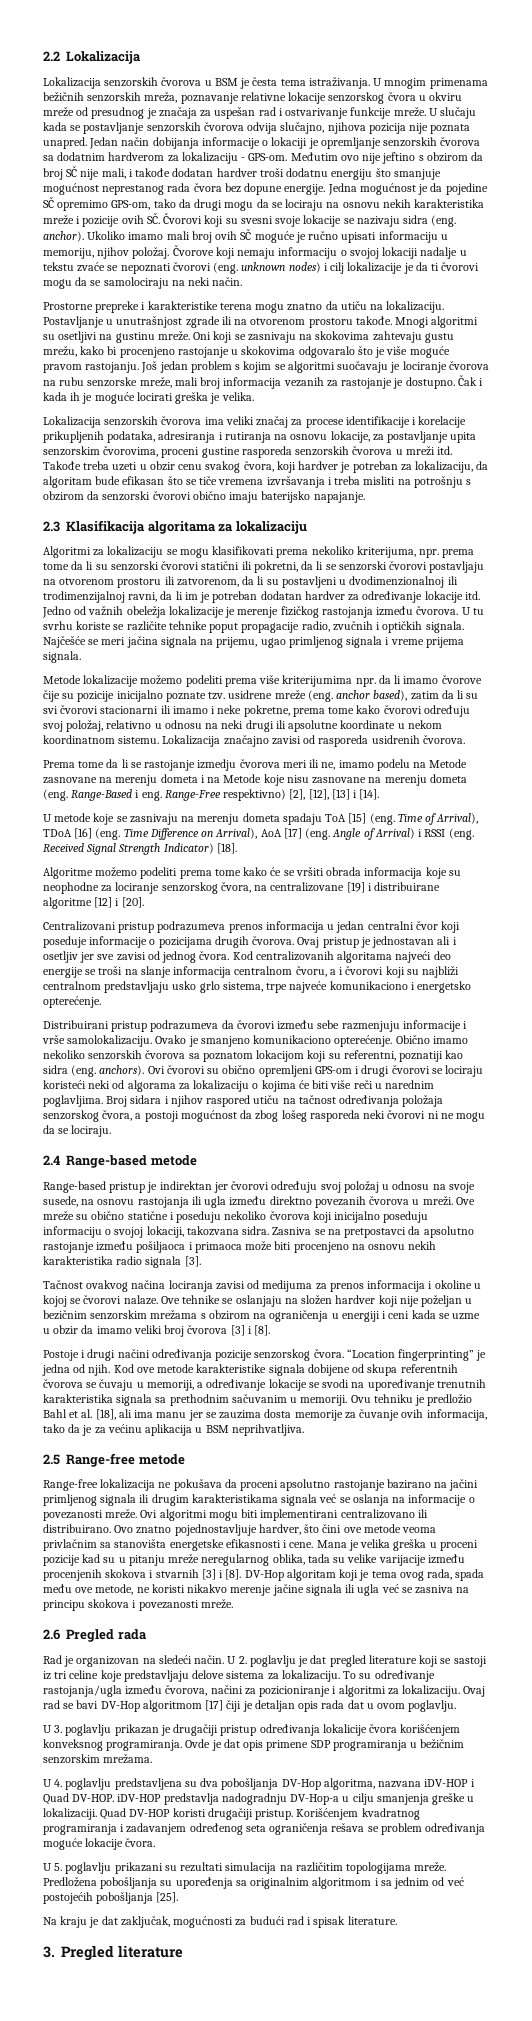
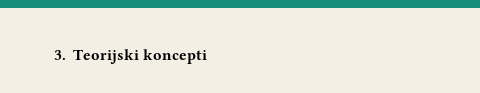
- 2.2 Lokalizacija
- Lokalizacija senzorskih čvorova u BSM je česta tema istraživanja. U mnogim primenama bežičnih senzorskih mreža, poznavanje relativne lokacije senzorskog čvora u okviru mreže od presudnog je značaja za uspešan rad i ostvarivanje funkcije mreže. U slučaju kada se postavljanje senzorskih čvorova odvija slučajno, njihova pozicija nije poznata unapred. Jedan način dobijanja informacije o lokaciji je opremljanje senzorskih čvorova sa dodatnim hardverom za lokalizaciju - GPS-om. Međutim ovo nije jeftino s obzirom da broj SČ nije mali, i takođe dodatan hardver troši dodatnu energiju što smanjuje mogućnost neprestanog rada čvora bez dopune energije. Jedna mogućnost je da pojedine SČ opremimo GPS-om, tako da drugi mogu da se lociraju na osnovu nekih karakteristika mreže i pozicije ovih SČ. Čvorovi koji su svesni svoje lokacije se nazivaju sidra (eng. anchor). Ukoliko imamo mali broj ovih SČ moguće je ručno upisati informaciju u memoriju, njihov položaj. Čvorove koji nemaju informaciju o svojoj lokaciji nadalje u tekstu zvaće se nepoznati čvorovi (eng. unknown nodes) i cilj lokalizacije je da ti čvorovi mogu da se samolociraju na neki način.
- Prostorne prepreke i karakteristike terena mogu znatno da utiču na lokalizaciju. Postavljanje u unutrašnjost zgrade ili na otvorenom prostoru takođe. Mnogi algoritmi su osetljivi na gustinu mreže. Oni koji se zasnivaju na skokovima zahtevaju gustu mrežu, kako bi procenjeno rastojanje u skokovima odgovaralo što je više moguće pravom rastojanju. Još jedan problem s kojim se algoritmi suočavaju je lociranje čvorova na rubu senzorske mreže, mali broj informacija vezanih za rastojanje je dostupno. Čak i kada ih je moguće locirati greška je velika.
- Lokalizacija senzorskih čvorova ima veliki značaj za procese identifikacije i korelacije prikupljenih podataka, adresiranja i rutiranja na osnovu lokacije, za postavljanje upita senzorskim čvorovima, proceni gustine rasporeda senzorskih čvorova u mreži itd. Takođe treba uzeti u obzir cenu svakog čvora, koji hardver je potreban za lokalizaciju, da algoritam bude efikasan što se tiče vremena izvršavanja i treba misliti na potrošnju s obzirom da senzorski čvorovi obično imaju baterijsko napajanje.
- 2.3 Klasifikacija algoritama za lokalizaciju
- Algoritmi za lokalizaciju se mogu klasifikovati prema nekoliko kriterijuma, npr. prema tome da li su senzorski čvorovi statični ili pokretni, da li se senzorski čvorovi postavljaju na otvorenom prostoru ili zatvorenom, da li su postavljeni u dvodimenzionalnoj ili trodimenzijalnoj ravni, da li im je potreban dodatan hardver za određivanje lokacije itd. Jedno od važnih obeležja lokalizacije je merenje fizičkog rastojanja između čvorova. U tu svrhu koriste se različite tehnike poput propagacije radio, zvučnih i optičkih signala. Najčešće se meri jačina signala na prijemu, ugao primljenog signala i vreme prijema signala.
- Metode lokalizacije možemo podeliti prema više kriterijumima npr. da li imamo čvorove čije su pozicije inicijalno poznate tzv. usidrene mreže (eng. anchor based), zatim da li su svi čvorovi stacionarni ili imamo i neke pokretne, prema tome kako čvorovi određuju svoj položaj, relativno u odnosu na neki drugi ili apsolutne koordinate u nekom koordinatnom sistemu. Lokalizacija značajno zavisi od rasporeda usidrenih čvorova.
- Prema tome da li se rastojanje izmedju čvorova meri ili ne, imamo podelu na Metode zasnovane na merenju dometa i na Metode koje nisu zasnovane na merenju dometa (eng. Range-Based i eng. Range-Free respektivno) [2], [12], [13] i [14].
- U metode koje se zasnivaju na merenju dometa spadaju ToA [15] (eng. Time of Arrival), TDoA [16] (eng. Time Difference on Arrival), AoA [17] (eng. Angle of Arrival) i RSSI (eng. Received Signal Strength Indicator) [18].
- Algoritme možemo podeliti prema tome kako će se vršiti obrada informacija koje su neophodne za lociranje senzorskog čvora, na centralizovane [19] i distribuirane algoritme [12] i [20].
- Centralizovani pristup podrazumeva prenos informacija u jedan centralni čvor koji poseduje informacije o pozicijama drugih čvorova. Ovaj pristup je jednostavan ali i osetljiv jer sve zavisi od jednog čvora. Kod centralizovanih algoritama najveći deo energije se troši na slanje informacija centralnom čvoru, a i čvorovi koji su najbliži centralnom predstavljaju usko grlo sistema, trpe najveće komunikaciono i energetsko opterećenje.
- Distribuirani pristup podrazumeva da čvorovi između sebe razmenjuju informacije i vrše samolokalizaciju. Ovako je smanjeno komunikaciono opterećenje. Obično imamo nekoliko senzorskih čvorova sa poznatom lokacijom koji su referentni, poznatiji kao sidra (eng. anchors). Ovi čvorovi su obično opremljeni GPS-om i drugi čvorovi se lociraju koristeći neki od algorama za lokalizaciju o kojima će biti više reči u narednim poglavljima. Broj sidara i njihov raspored utiču na tačnost određivanja položaja senzorskog čvora, a postoji mogućnost da zbog lošeg rasporeda neki čvorovi ni ne mogu da se lociraju.
- 2.4 Range-based metode
- Range-based pristup je indirektan jer čvorovi određuju svoj položaj u odnosu na svoje susede, na osnovu rastojanja ili ugla između direktno povezanih čvorova u mreži. Ove mreže su obično statične i poseduju nekoliko čvorova koji inicijalno poseduju informaciju o svojoj lokaciji, takozvana sidra. Zasniva se na pretpostavci da apsolutno rastojanje između pošiljaoca i primaoca može biti procenjeno na osnovu nekih karakteristika radio signala [3].
- Tačnost ovakvog načina lociranja zavisi od medijuma za prenos informacija i okoline u kojoj se čvorovi nalaze. Ove tehnike se oslanjaju na složen hardver koji nije poželjan u bezičnim senzorskim mrežama s obzirom na ograničenja u energiji i ceni kada se uzme u obzir da imamo veliki broj čvorova [3] i [8].
- Postoje i drugi načini određivanja pozicije senzorskog čvora. “Location fingerprinting” je jedna od njih. Kod ove metode karakteristike signala dobijene od skupa referentnih čvorova se čuvaju u memoriji, a određivanje lokacije se svodi na upoređivanje trenutnih karakteristika signala sa prethodnim sačuvanim u memoriji. Ovu tehniku je predložio Bahl et al. [18], ali ima manu jer se zauzima dosta memorije za čuvanje ovih informacija, tako da je za većinu aplikacija u BSM neprihvatljiva.
- 2.5 Range-free metode
- Range-free lokalizacija ne pokušava da proceni apsolutno rastojanje bazirano na jačini primljenog signala ili drugim karakteristikama signala već se oslanja na informacije o povezanosti mreže. Ovi algoritmi mogu biti implementirani centralizovano ili distribuirano. Ovo znatno pojednostavljuje hardver, što čini ove metode veoma privlačnim sa stanovišta energetske efikasnosti i cene. Mana je velika greška u proceni pozicije kad su u pitanju mreže neregularnog oblika, tada su velike varijacije između procenjenih skokova i stvarnih [3] i [8]. DV-Hop algoritam koji je tema ovog rada, spada među ove metode, ne koristi nikakvo merenje jačine signala ili ugla već se zasniva na principu skokova i povezanosti mreže.
- 2.6 Pregled rada
- Rad je organizovan na sledeći način. U 2. poglavlju je dat pregled literature koji se sastoji iz tri celine koje predstavljaju delove sistema za lokalizaciju. To su određivanje rastojanja/ugla između čvorova, načini za pozicioniranje i algoritmi za lokalizaciju. Ovaj rad se bavi DV-Hop algoritmom [17] čiji je detaljan opis rada dat u ovom poglavlju.
- U 3. poglavlju prikazan je drugačiji pristup određivanja lokalicije čvora korišćenjem konveksnog programiranja. Ovde je dat opis primene SDP programiranja u bežičnim senzorskim mrežama.
- U 4. poglavlju predstavljena su dva pobošljanja DV-Hop algoritma, nazvana iDV-HOP i Quad DV-HOP. iDV-HOP predstavlja nadogradnju DV-Hop-a u cilju smanjenja greške u lokalizaciji. Quad DV-HOP koristi drugačiji pristup. Korišćenjem kvadratnog programiranja i zadavanjem određenog seta ograničenja rešava se problem određivanja moguće lokacije čvora.
- U 5. poglavlju prikazani su rezultati simulacija na različitim topologijama mreže. Predložena pobošljanja su upoređenja sa originalnim algoritmom i sa jednim od već postojećih pobošljanja [25].
- Na kraju je dat zaključak, mogućnosti za budući rad i spisak literature.
- 3. Pregled literature
+ 3. Teorijski koncepti

